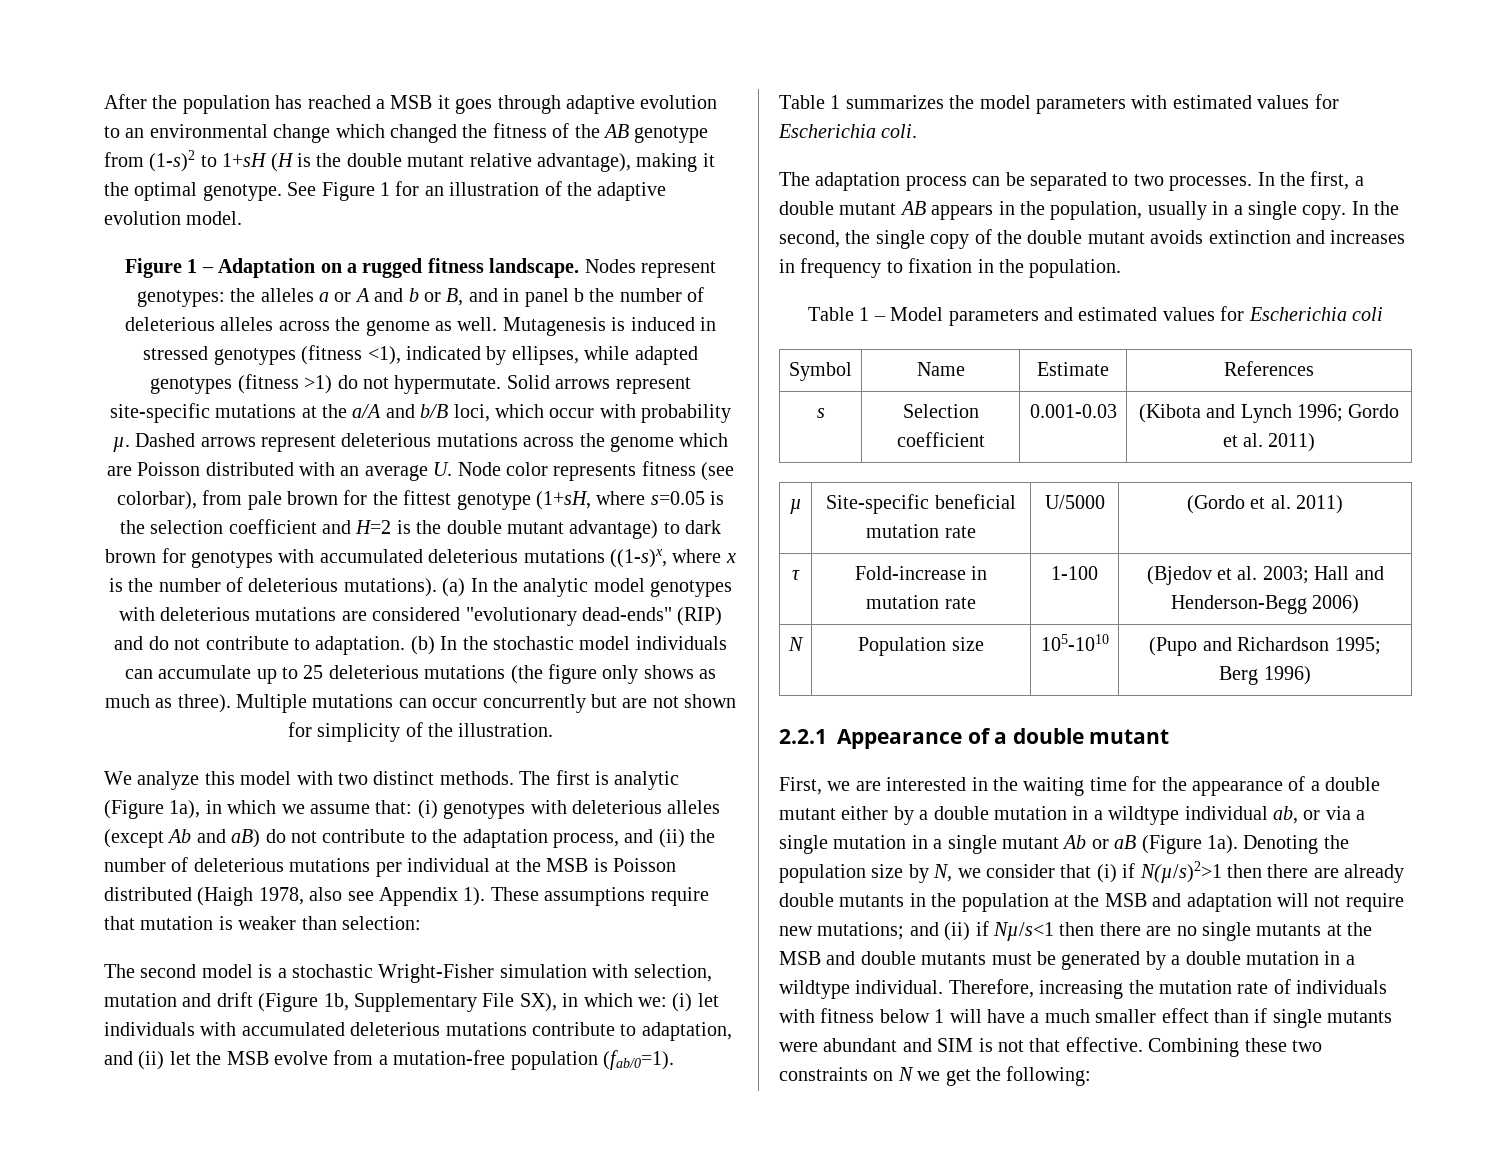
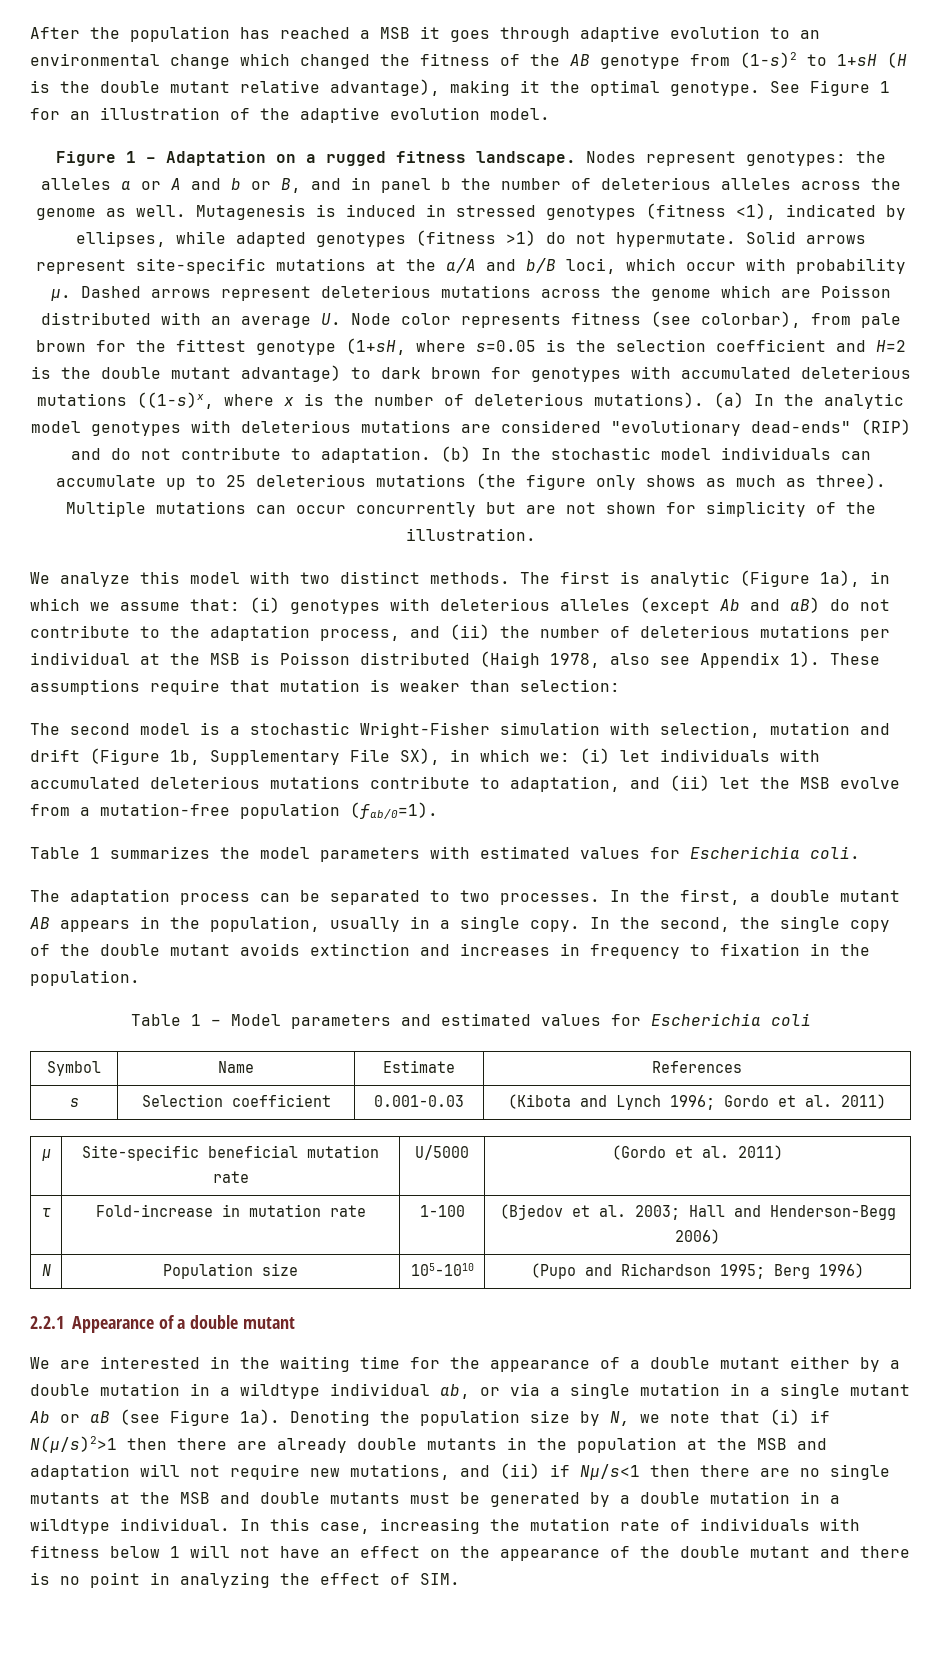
- First, we are interested in the waiting time for the appearance of a double mutant either by a double mutation in a wildtype individual ab, or via a single mutation in a single mutant Ab or aB (Figure 1a).
+ We are interested in the waiting time for the appearance of a double mutant either by a double mutation in a wildtype individual ab, or via a single mutation in a single mutant Ab or aB (see Figure 1a).
- Denoting the population size by N, we consider that (i) if N(µ/s)2>1 then there are already double mutants in the population at the MSB and adaptation will not require new mutations; and (ii) if Nµ/s<1 then there are no single mutants at the MSB and double mutants must be generated by a double mutation in a wildtype individual.
+ Denoting the population size by N, we note that (i) if N(µ/s)2>1 then there are already double mutants in the population at the MSB and adaptation will not require new mutations, and (ii) if Nµ/s<1 then there are no single mutants at the MSB and double mutants must be generated by a double mutation in a wildtype individual.
- Therefore, increasing the mutation rate of individuals with fitness below 1 will have a much smaller effect than if single mutants were abundant and SIM is not that effective. Combining these two constraints on N we get the following:
+ In this case, increasing the mutation rate of individuals with fitness below 1 will not have an effect on the appearance of the double mutant and there is no point in analyzing the effect of SIM.

